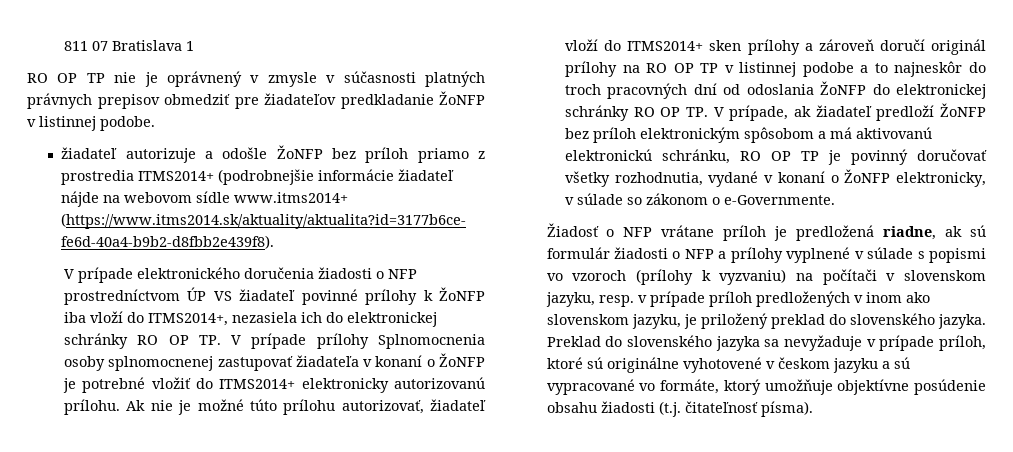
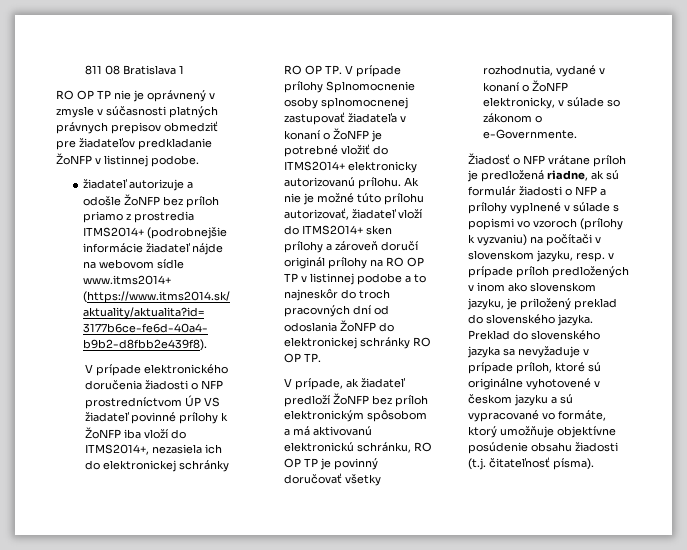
- 811 07 Bratislava 1
+ 811 08 Bratislava 1
- V prípade elektronického doručenia žiadosti o NFP prostredníctvom ÚP VS žiadateľ povinné prílohy k ŽoNFP iba vloží do ITMS2014+, nezasiela ich do elektronickej schránky RO OP TP. V prípade prílohy Splnomocnenia osoby splnomocnenej zastupovať žiadateľa v konaní o ŽoNFP je potrebné vložiť do ITMS2014+ elektronicky autorizovanú prílohu.
+ V prípade elektronického doručenia žiadosti o NFP prostredníctvom ÚP VS žiadateľ povinné prílohy k ŽoNFP iba vloží do ITMS2014+, nezasiela ich do elektronickej schránky RO OP TP. V prípade prílohy Splnomocnenie osoby splnomocnenej zastupovať žiadateľa v konaní o ŽoNFP je potrebné vložiť do ITMS2014+ elektronicky autorizovanú prílohu.
- Ak nie je možné túto prílohu autorizovať, žiadateľ vloží do ITMS2014+ sken prílohy a zároveň doručí originál prílohy na RO OP TP v listinnej podobe a to najneskôr do troch pracovných dní od odoslania ŽoNFP do elektronickej schránky RO OP TP. V prípade, ak žiadateľ predloží ŽoNFP bez príloh elektronickým spôsobom a má aktivovanú elektronickú schránku, RO OP TP je povinný doručovať všetky rozhodnutia, vydané v konaní o ŽoNFP elektronicky, v súlade so zákonom o e-Governmente.
+ Ak nie je možné túto prílohu autorizovať, žiadateľ vloží do ITMS2014+ sken prílohy a zároveň doručí originál prílohy na RO OP TP v listinnej podobe a to najneskôr do troch pracovných dní od odoslania ŽoNFP do elektronickej schránky RO OP TP.
+ V prípade, ak žiadateľ predloží ŽoNFP bez príloh elektronickým spôsobom a má aktivovanú elektronickú schránku, RO OP TP je povinný doručovať všetky rozhodnutia, vydané v konaní o ŽoNFP elektronicky, v súlade so zákonom o e-Governmente.

